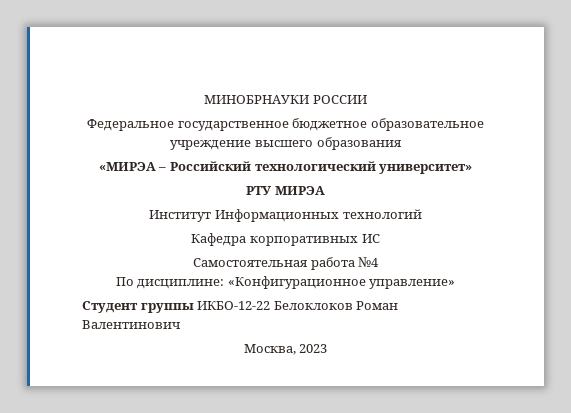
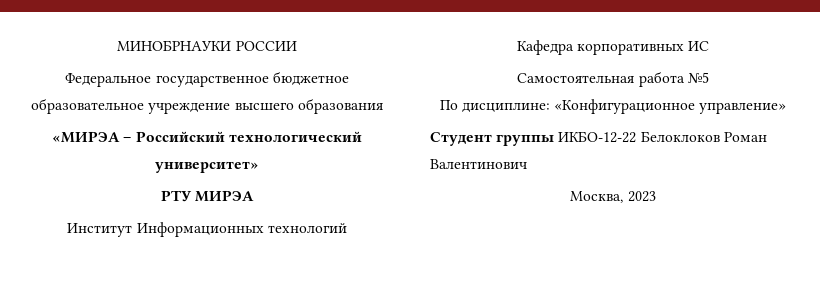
- Самостоятельная работа №4
+ Самостоятельная работа №5

